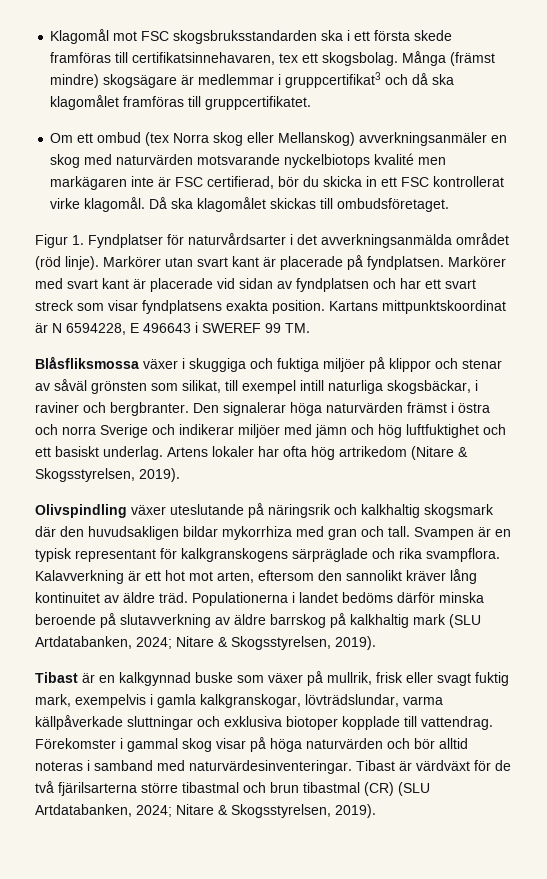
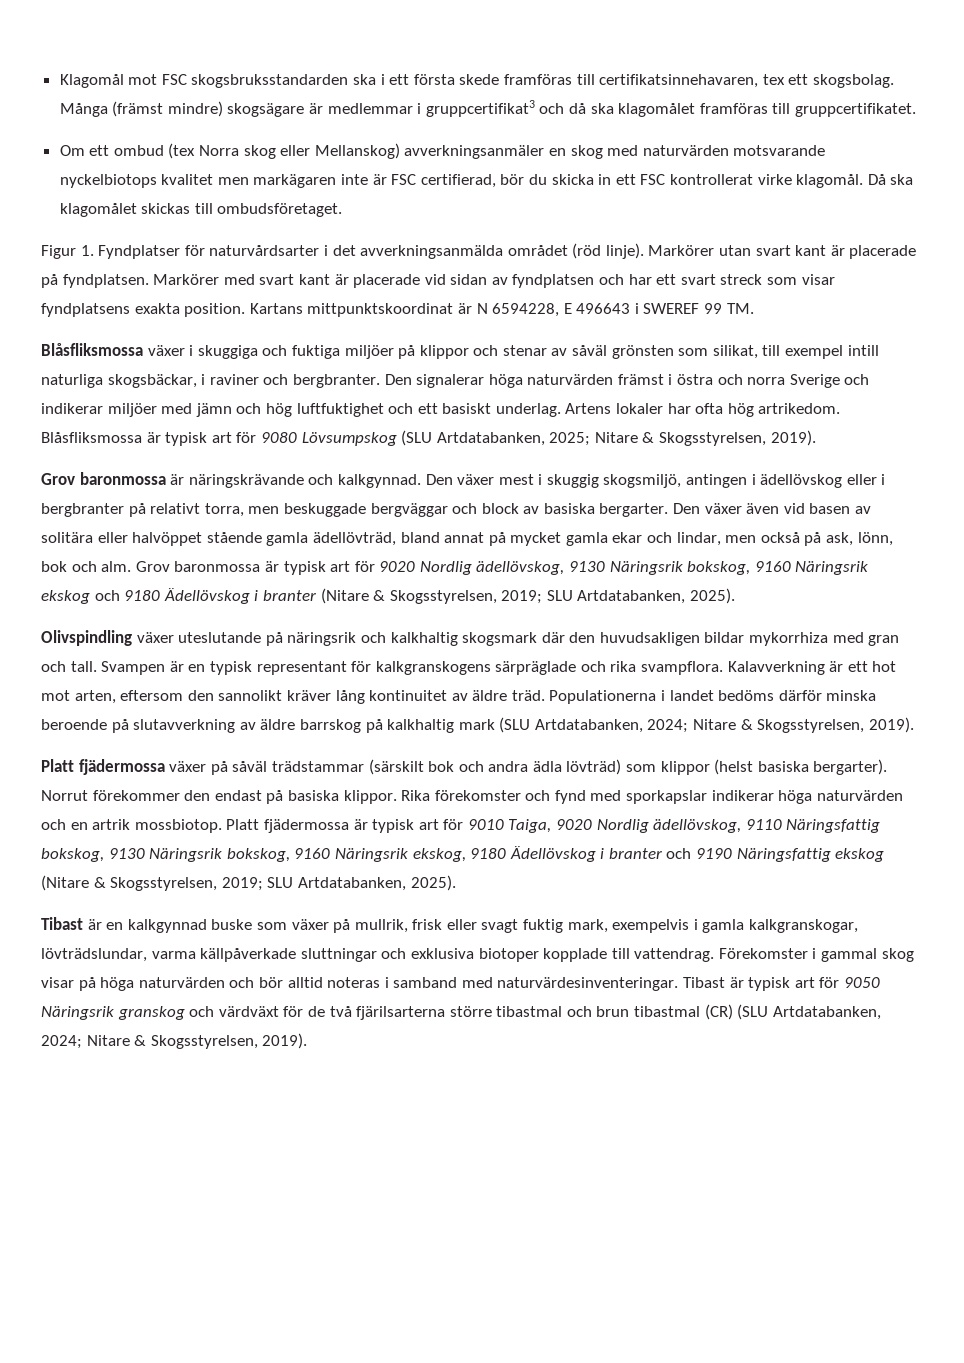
- Om ett ombud (tex Norra skog eller Mellanskog) avverkningsanmäler en skog med naturvärden motsvarande nyckelbiotops kvalité men markägaren inte är FSC certifierad, bör du skicka in ett FSC kontrollerat virke klagomål.
+ Om ett ombud (tex Norra skog eller Mellanskog) avverkningsanmäler en skog med naturvärden motsvarande nyckelbiotops kvalitet men markägaren inte är FSC certifierad, bör du skicka in ett FSC kontrollerat virke klagomål.
- Artens lokaler har ofta hög artrikedom (Nitare & Skogsstyrelsen, 2019).
+ Artens lokaler har ofta hög artrikedom. Blåsfliksmossa är typisk art för 9080 Lövsumpskog (SLU Artdatabanken, 2025; Nitare & Skogsstyrelsen, 2019).
+ Grov baronmossa är näringskrävande och kalkgynnad. Den växer mest i skuggig skogsmiljö, antingen i ädellövskog eller i bergbranter på relativt torra, men beskuggade bergväggar och block av basiska bergarter. Den växer även vid basen av solitära eller halvöppet stående gamla ädellövträd, bland annat på mycket gamla ekar och lindar, men också på ask, lönn, bok och alm. Grov baronmossa är typisk art för 9020 Nordlig ädellövskog, 9130 Näringsrik bokskog, 9160 Näringsrik ekskog och 9180 Ädellövskog i branter (Nitare & Skogsstyrelsen, 2019; SLU Artdatabanken, 2025).
+ Platt fjädermossa växer på såväl trädstammar (särskilt bok och andra ädla lövträd) som klippor (helst basiska bergarter). Norrut förekommer den endast på basiska klippor. Rika förekomster och fynd med sporkapslar indikerar höga naturvärden och en artrik mossbiotop. Platt fjädermossa är typisk art för 9010 Taiga, 9020 Nordlig ädellövskog, 9110 Näringsfattig bokskog, 9130 Näringsrik bokskog, 9160 Näringsrik ekskog, 9180 Ädellövskog i branter och 9190 Näringsfattig ekskog (Nitare & Skogsstyrelsen, 2019; SLU Artdatabanken, 2025).
- Tibast är värdväxt för de två fjärilsarterna större tibastmal och brun tibastmal (CR) (SLU Artdatabanken, 2024; Nitare & Skogsstyrelsen, 2019).
+ Tibast är typisk art för 9050 Näringsrik granskog och värdväxt för de två fjärilsarterna större tibastmal och brun tibastmal (CR) (SLU Artdatabanken, 2024; Nitare & Skogsstyrelsen, 2019).

